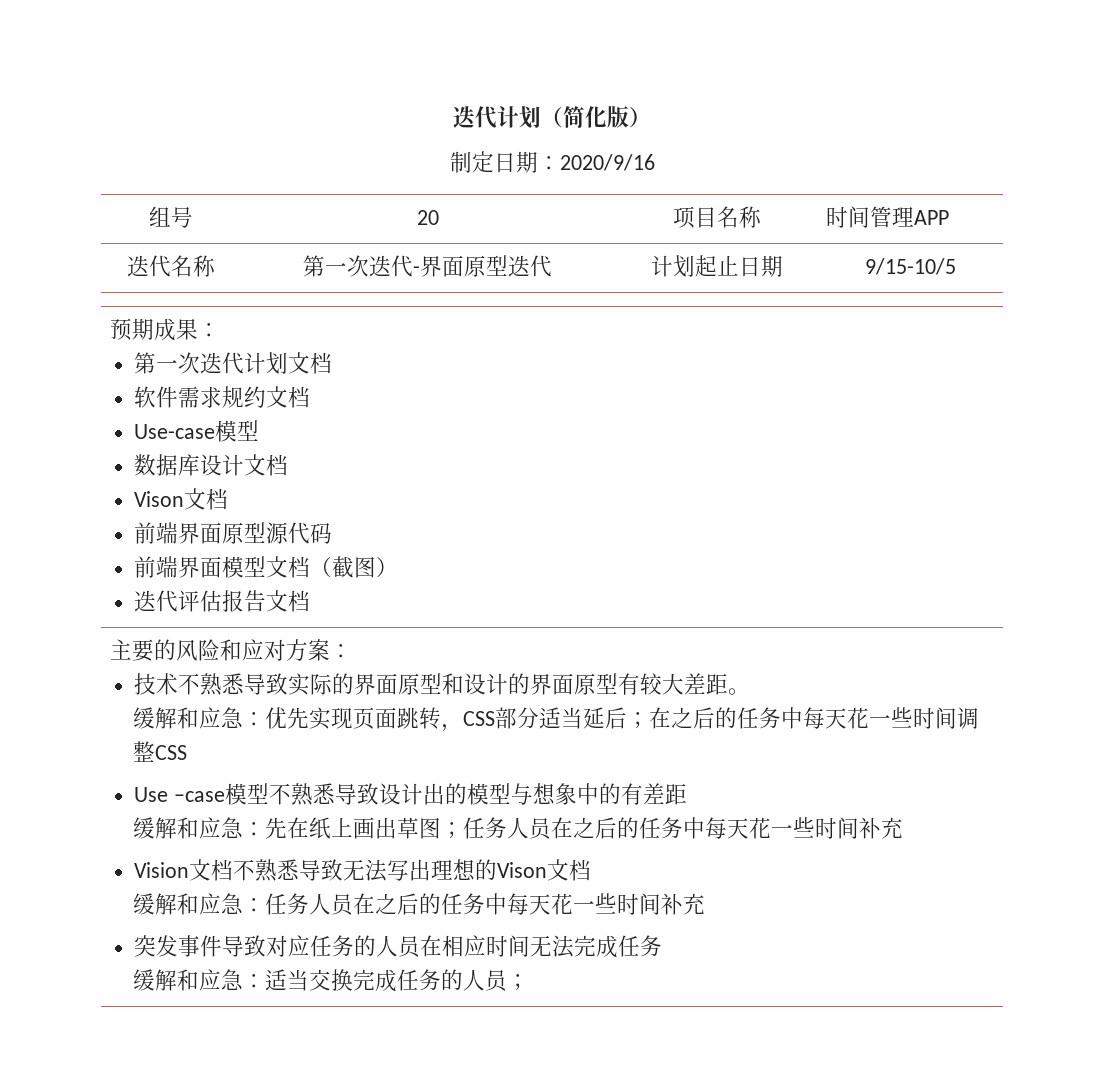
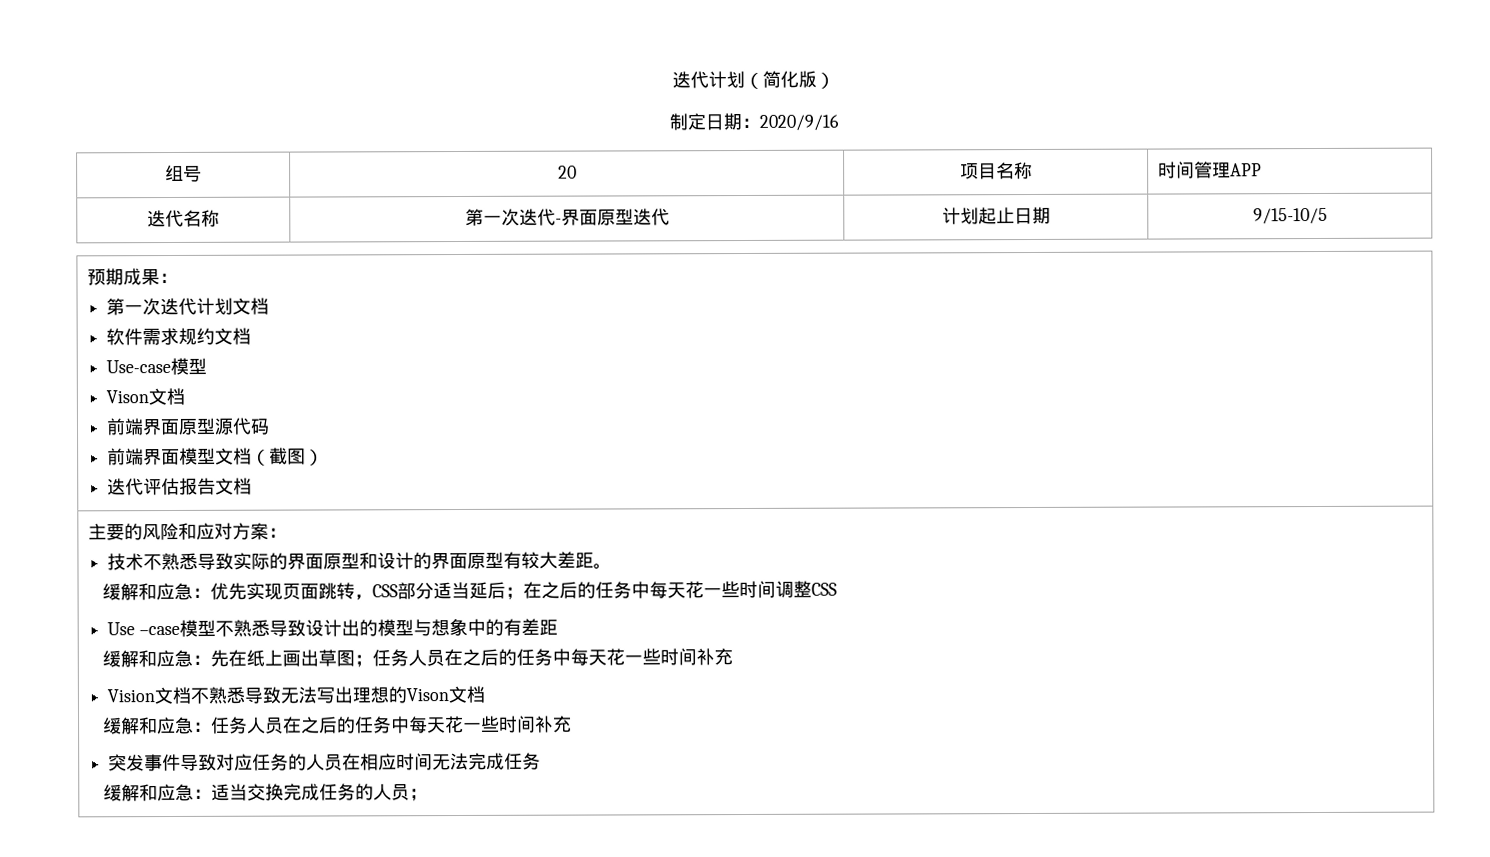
  预期成果：
  第一次迭代计划文档
  软件需求规约文档
  Use-case模型
- 数据库设计文档

